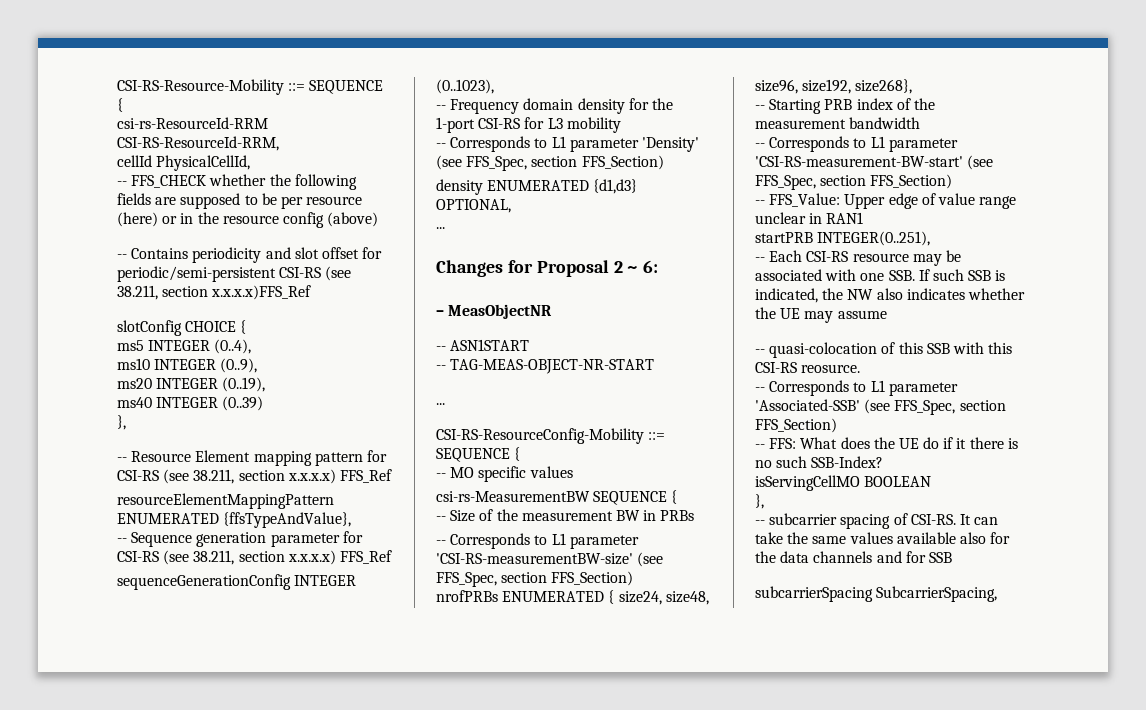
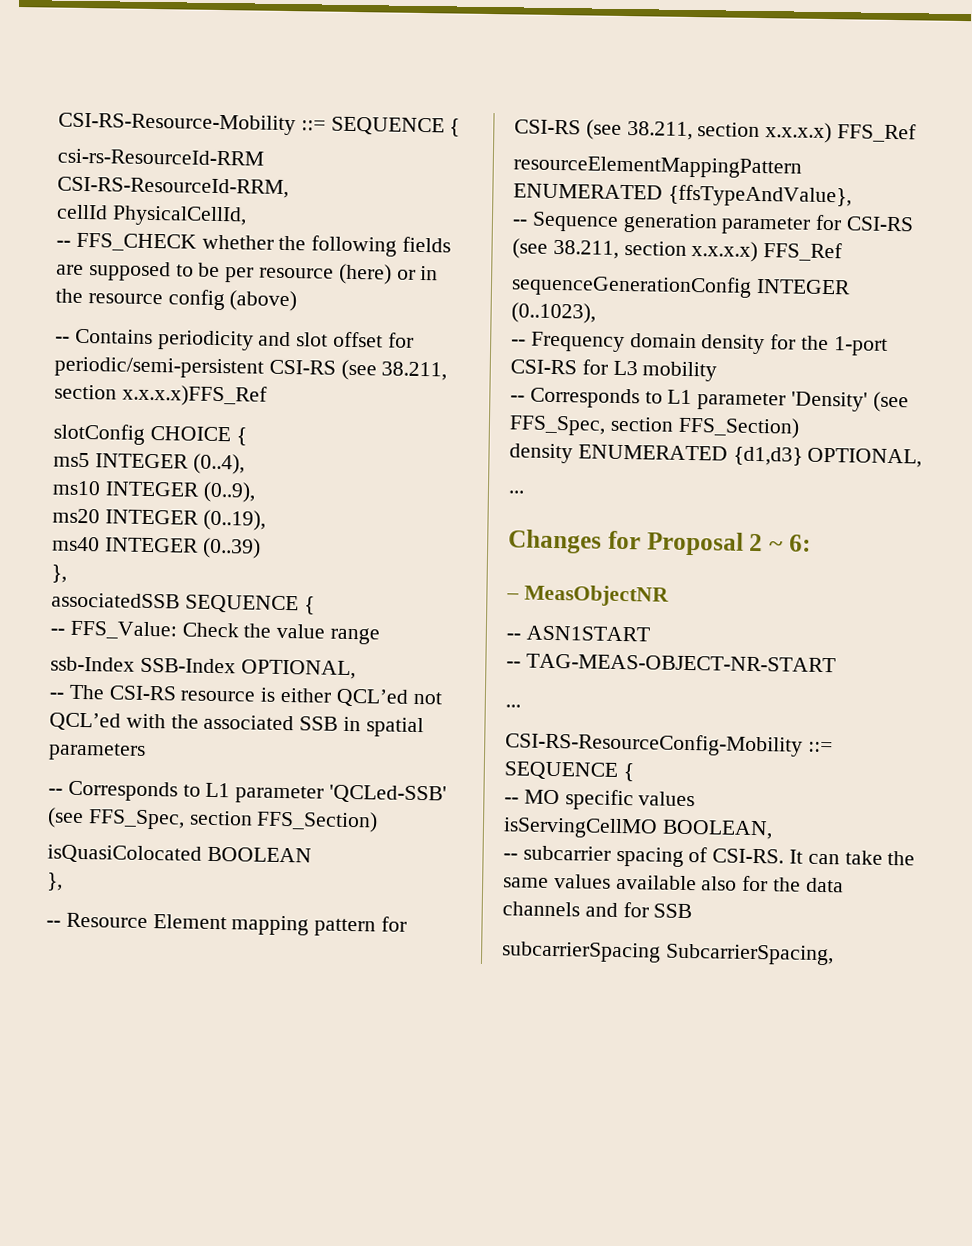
+ associatedSSB SEQUENCE {
+ -- FFS_Value: Check the value range
+ ssb-Index SSB-Index OPTIONAL,
+ -- The CSI-RS resource is either QCL’ed not QCL’ed with the associated SSB in spatial parameters
+ -- Corresponds to L1 parameter 'QCLed-SSB' (see FFS_Spec, section FFS_Section)
+ isQuasiColocated BOOLEAN
+ },
- csi-rs-MeasurementBW SEQUENCE {
- -- Size of the measurement BW in PRBs
- -- Corresponds to L1 parameter 'CSI-RS-measurementBW-size' (see FFS_Spec, section FFS_Section)
- nrofPRBs ENUMERATED { size24, size48, size96, size192, size268},
- -- Starting PRB index of the measurement bandwidth
- -- Corresponds to L1 parameter 'CSI-RS-measurement-BW-start' (see FFS_Spec, section FFS_Section)
- -- FFS_Value: Upper edge of value range unclear in RAN1
- startPRB INTEGER(0..251),
- -- Each CSI-RS resource may be associated with one SSB. If such SSB is indicated, the NW also indicates whether the UE may assume
- -- quasi-colocation of this SSB with this CSI-RS reosurce.
- -- Corresponds to L1 parameter 'Associated-SSB' (see FFS_Spec, section FFS_Section)
- -- FFS: What does the UE do if it there is no such SSB-Index?
- isServingCellMO BOOLEAN
- },
+ isServingCellMO BOOLEAN,

